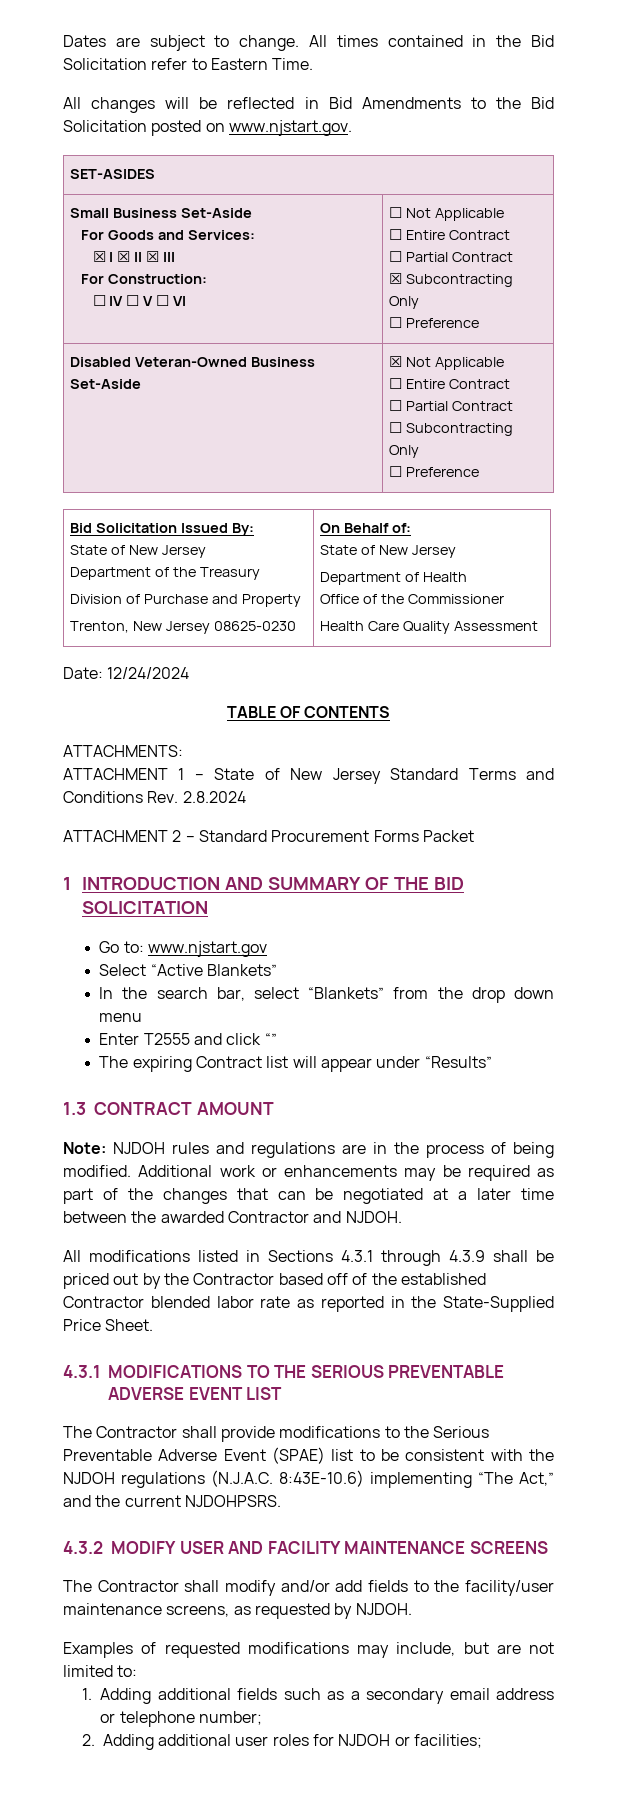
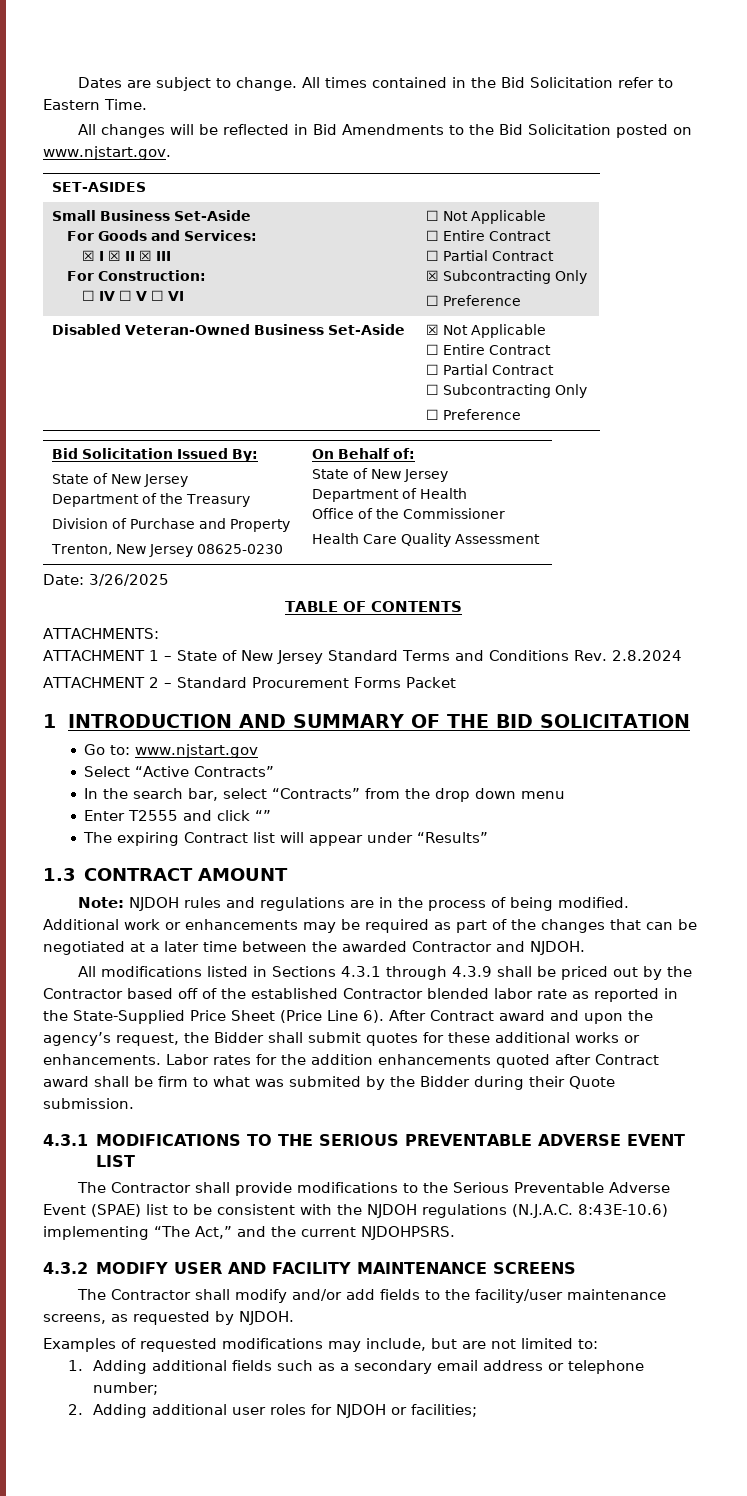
- Date: 12/24/2024
+ Date: 3/26/2025
- Select “Active Blankets”
+ Select “Active Contracts”
- In the search bar, select “Blankets” from the drop down menu
+ In the search bar, select “Contracts” from the drop down menu
- All modifications listed in Sections 4.3.1 through 4.3.9 shall be priced out by the Contractor based off of the established Contractor blended labor rate as reported in the State-Supplied Price Sheet.
+ All modifications listed in Sections 4.3.1 through 4.3.9 shall be priced out by the Contractor based off of the established Contractor blended labor rate as reported in the State-Supplied Price Sheet (Price Line 6). After Contract award and upon the agency’s request, the Bidder shall submit quotes for these additional works or enhancements. Labor rates for the addition enhancements quoted after Contract award shall be firm to what was submited by the Bidder during their Quote submission.

